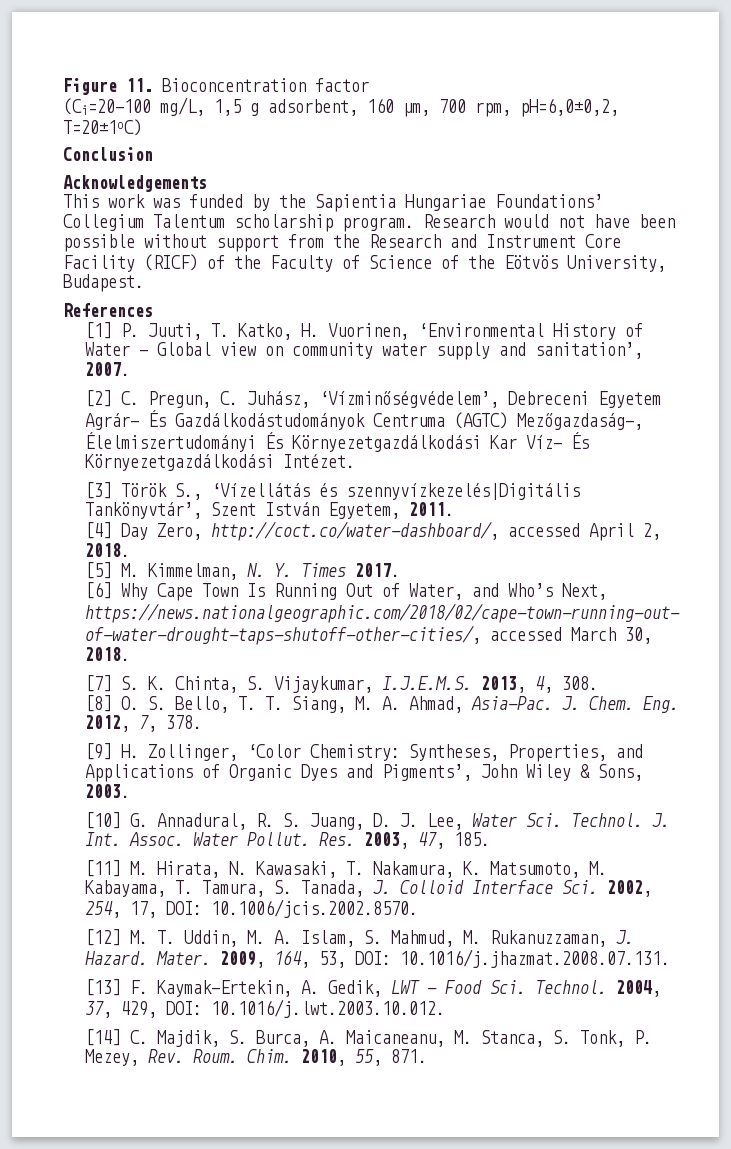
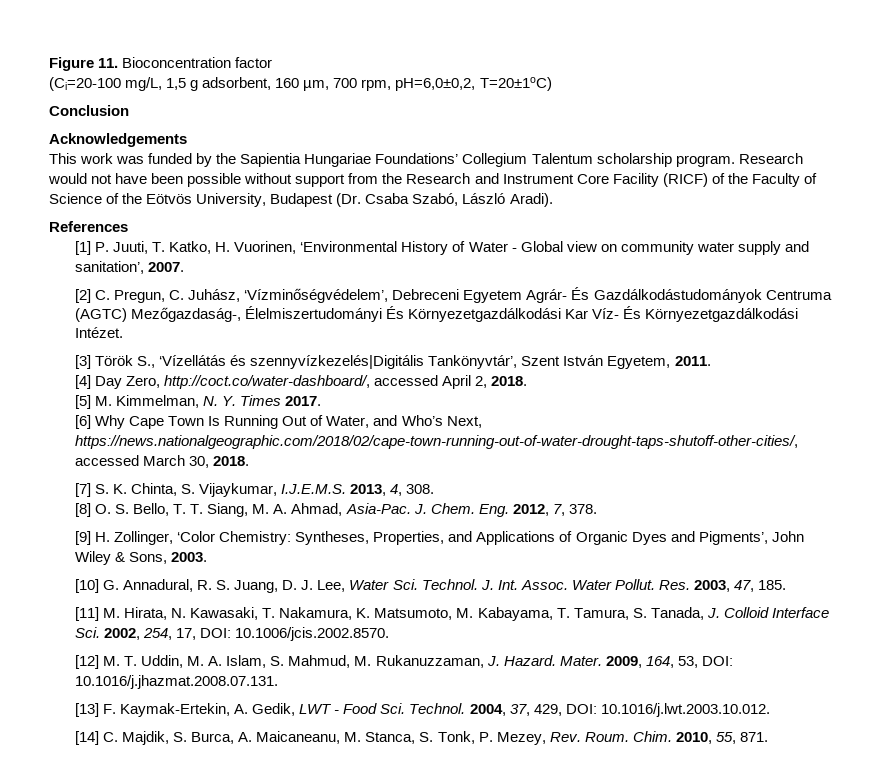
- Research would not have been possible without support from the Research and Instrument Core Facility (RICF) of the Faculty of Science of the Eötvös University, Budapest.
+ Research would not have been possible without support from the Research and Instrument Core Facility (RICF) of the Faculty of Science of the Eötvös University, Budapest (Dr. Csaba Szabó, László Aradi).

